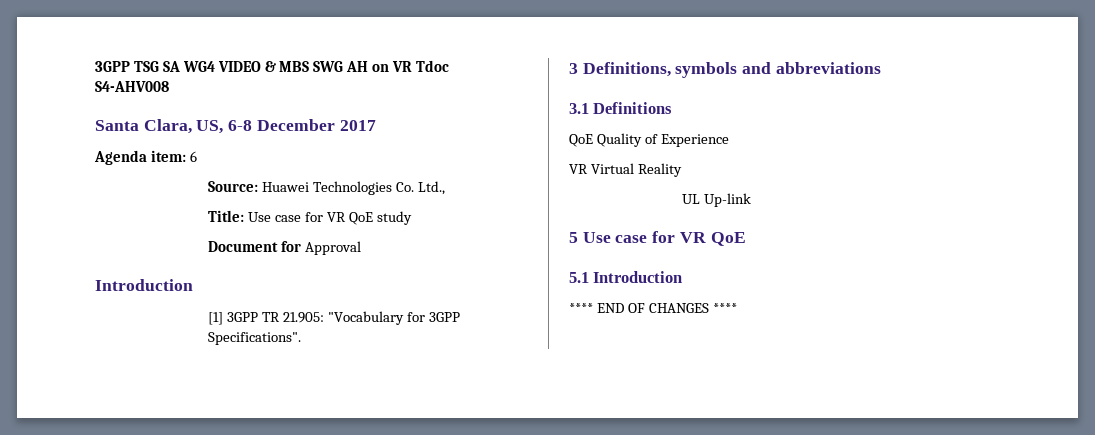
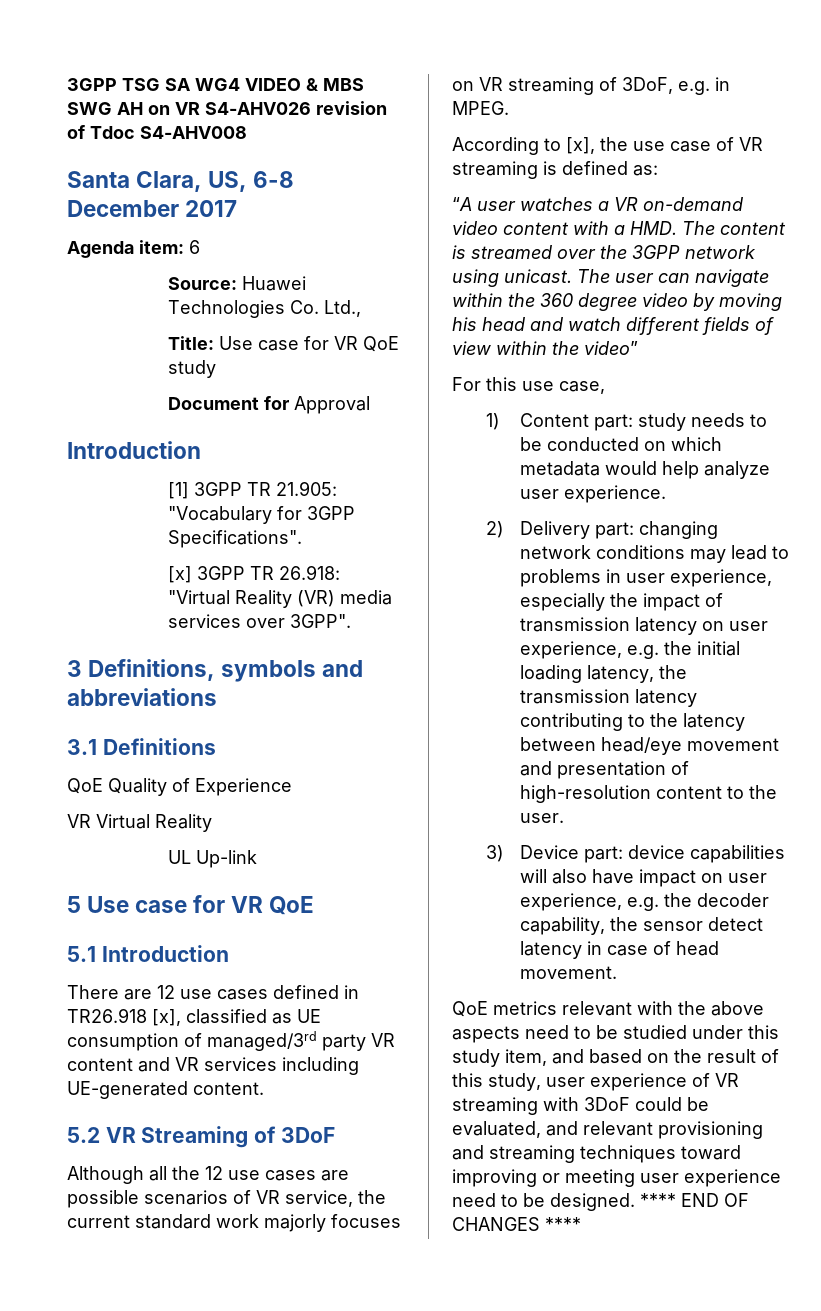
- 3GPP TSG SA WG4 VIDEO & MBS SWG AH on VR Tdoc S4-AHV008
+ 3GPP TSG SA WG4 VIDEO & MBS SWG AH on VR S4-AHV026 revision of Tdoc S4-AHV008
+ [x] 3GPP TR 26.918: "Virtual Reality (VR) media services over 3GPP".
+ There are 12 use cases defined in TR26.918 [x], classified as UE consumption of managed/3rd party VR content and VR services including UE-generated content.
+ 5.2 VR Streaming of 3DoF
+ Although all the 12 use cases are possible scenarios of VR service, the current standard work majorly focuses on VR streaming of 3DoF, e.g. in MPEG.
+ According to [x], the use case of VR streaming is defined as:
+ “A user watches a VR on-demand video content with a HMD. The content is streamed over the 3GPP network using unicast. The user can navigate within the 360 degree video by moving his head and watch different fields of view within the video”
+ For this use case,
+ 1) Content part: study needs to be conducted on which metadata would help analyze user experience.
+ 2) Delivery part: changing network conditions may lead to problems in user experience, especially the impact of transmission latency on user experience, e.g. the initial loading latency, the transmission latency contributing to the latency between head/eye movement and presentation of high-resolution content to the user.
+ 3) Device part: device capabilities will also have impact on user experience, e.g. the decoder capability, the sensor detect latency in case of head movement.
+ QoE metrics relevant with the above aspects need to be studied under this study item, and based on the result of this study, user experience of VR streaming with 3DoF could be evaluated, and relevant provisioning and streaming techniques toward improving or meeting user experience need to be designed.

